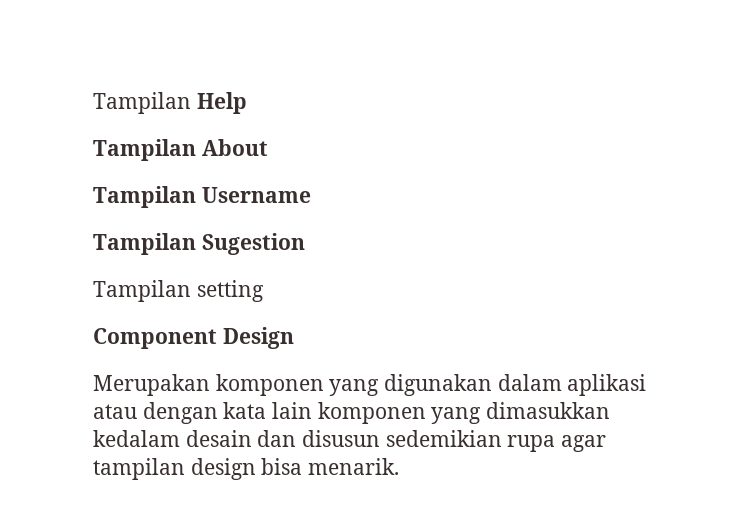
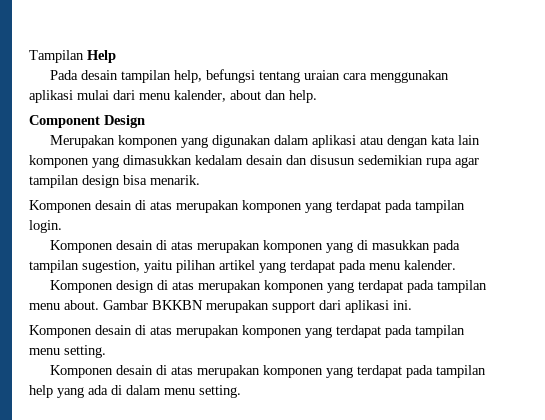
- Tampilan About
- Tampilan Username
- Tampilan Sugestion
- Tampilan setting
+ Pada desain tampilan help, befungsi tentang uraian cara menggunakan aplikasi mulai dari menu kalender, about dan help.
+ Komponen desain di atas merupakan komponen yang terdapat pada tampilan login.
+ Komponen desain di atas merupakan komponen yang di masukkan pada tampilan sugestion, yaitu pilihan artikel yang terdapat pada menu kalender.
+ Komponen design di atas merupakan komponen yang terdapat pada tampilan menu about. Gambar BKKBN merupakan support dari aplikasi ini.
+ Komponen desain di atas merupakan komponen yang terdapat pada tampilan menu setting.
+ Komponen desain di atas merupakan komponen yang terdapat pada tampilan help yang ada di dalam menu setting.

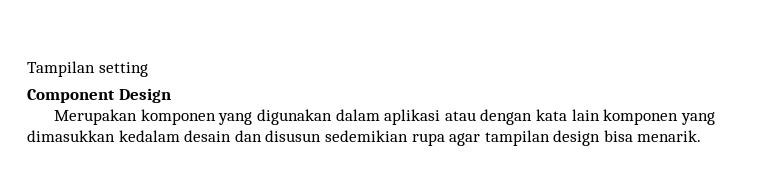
- Tampilan Help
- Pada desain tampilan help, befungsi tentang uraian cara menggunakan aplikasi mulai dari menu kalender, about dan help.
+ Tampilan setting
- Komponen desain di atas merupakan komponen yang terdapat pada tampilan login.
- Komponen desain di atas merupakan komponen yang di masukkan pada tampilan sugestion, yaitu pilihan artikel yang terdapat pada menu kalender.
- Komponen design di atas merupakan komponen yang terdapat pada tampilan menu about. Gambar BKKBN merupakan support dari aplikasi ini.
- Komponen desain di atas merupakan komponen yang terdapat pada tampilan menu setting.
- Komponen desain di atas merupakan komponen yang terdapat pada tampilan help yang ada di dalam menu setting.

